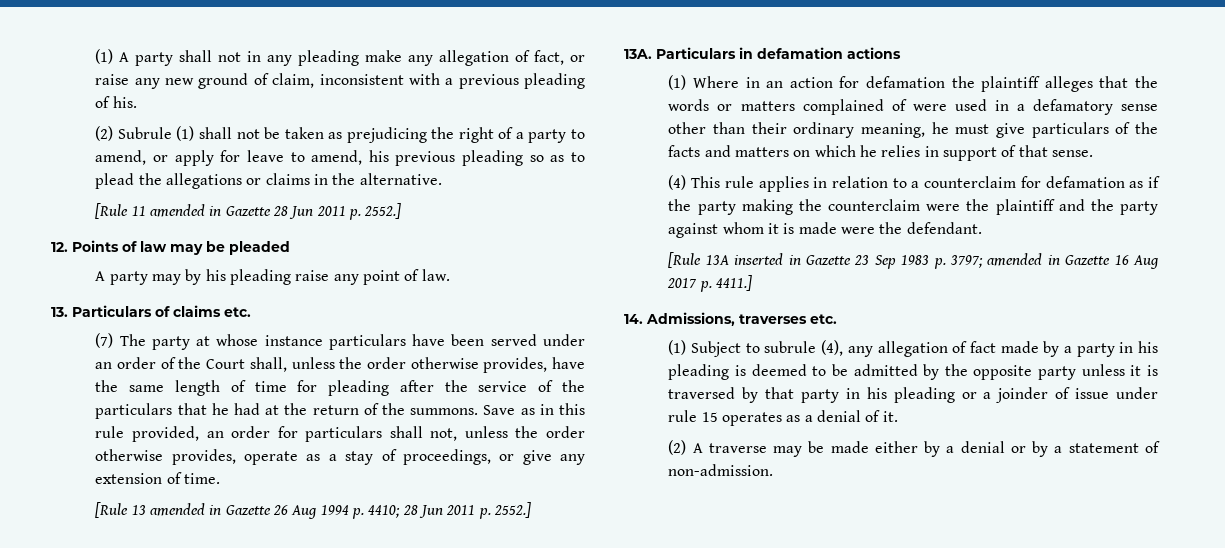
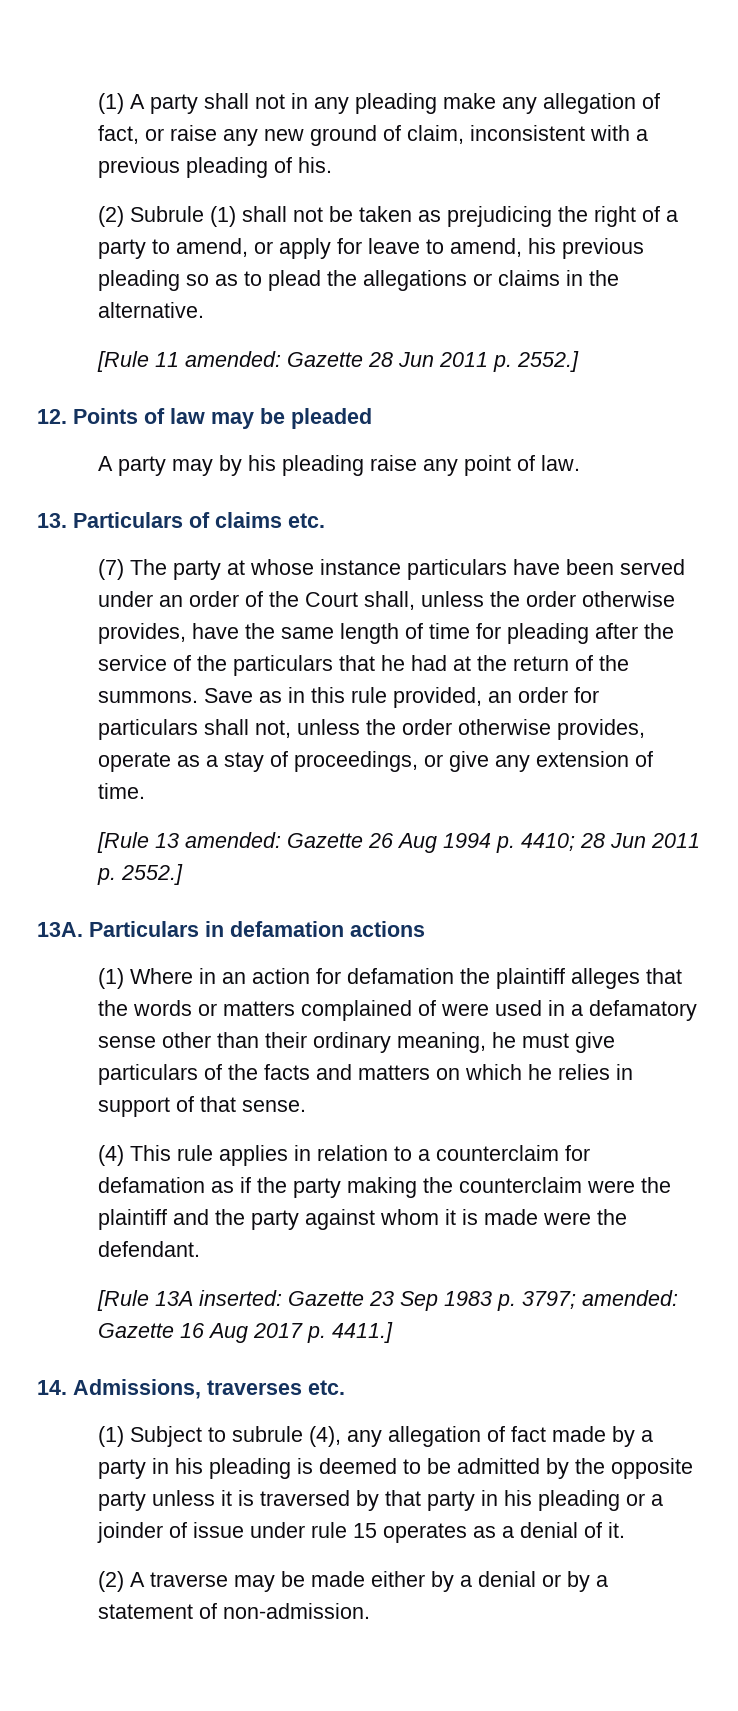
- [Rule 11 amended in Gazette 28 Jun 2011 p. 2552.]
+ [Rule 11 amended: Gazette 28 Jun 2011 p. 2552.]
- [Rule 13 amended in Gazette 26 Aug 1994 p. 4410; 28 Jun 2011 p. 2552.]
+ [Rule 13 amended: Gazette 26 Aug 1994 p. 4410; 28 Jun 2011 p. 2552.]
- [Rule 13A inserted in Gazette 23 Sep 1983 p. 3797; amended in Gazette 16 Aug 2017 p. 4411.]
+ [Rule 13A inserted: Gazette 23 Sep 1983 p. 3797; amended: Gazette 16 Aug 2017 p. 4411.]

